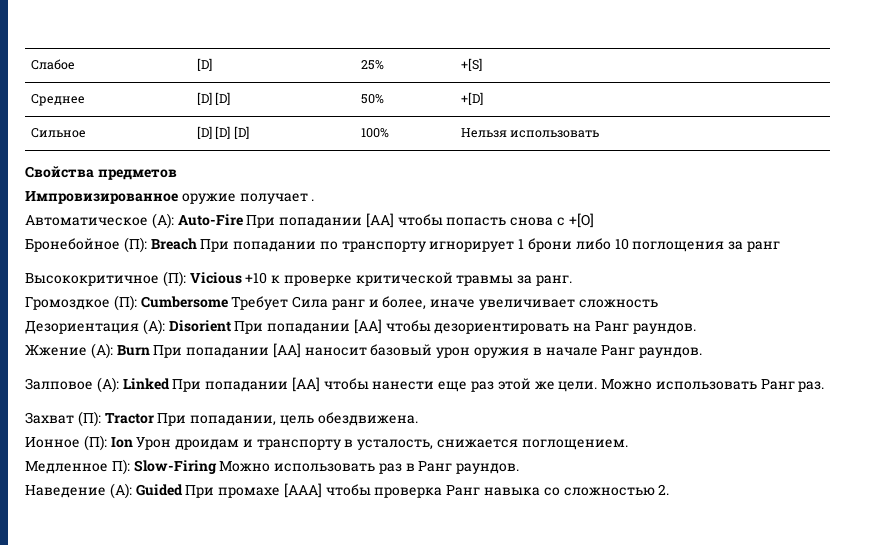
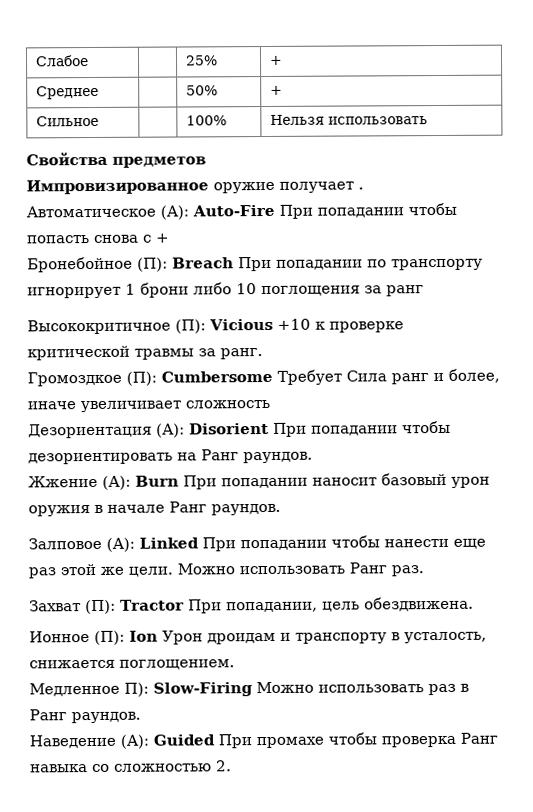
- Слабое | [D] | 25% | +[S]
+ Слабое | | 25% | +
- Среднее | [D] [D] | 50% | +[D]
+ Среднее | | 50% | +
- Сильное | [D] [D] [D] | 100% | Нельзя использовать
+ Сильное | | 100% | Нельзя использовать
- Автоматическое (А): Auto-Fire При попадании [AA] чтобы попасть снова с +[O]
+ Автоматическое (А): Auto-Fire При попадании чтобы попасть снова с +
- Дезориентация (А): Disorient При попадании [AA] чтобы дезориентировать на Ранг раундов.
+ Дезориентация (А): Disorient При попадании чтобы дезориентировать на Ранг раундов.
- Жжение (А): Burn При попадании [AA] наносит базовый урон оружия в начале Ранг раундов.
+ Жжение (А): Burn При попадании наносит базовый урон оружия в начале Ранг раундов.
- Залповое (А): Linked При попадании [AA] чтобы нанести еще раз этой же цели.
+ Залповое (А): Linked При попадании чтобы нанести еще раз этой же цели.
- Наведение (А): Guided При промахе [AAA] чтобы проверка Ранг навыка со сложностью 2.
+ Наведение (А): Guided При промахе чтобы проверка Ранг навыка со сложностью 2.

